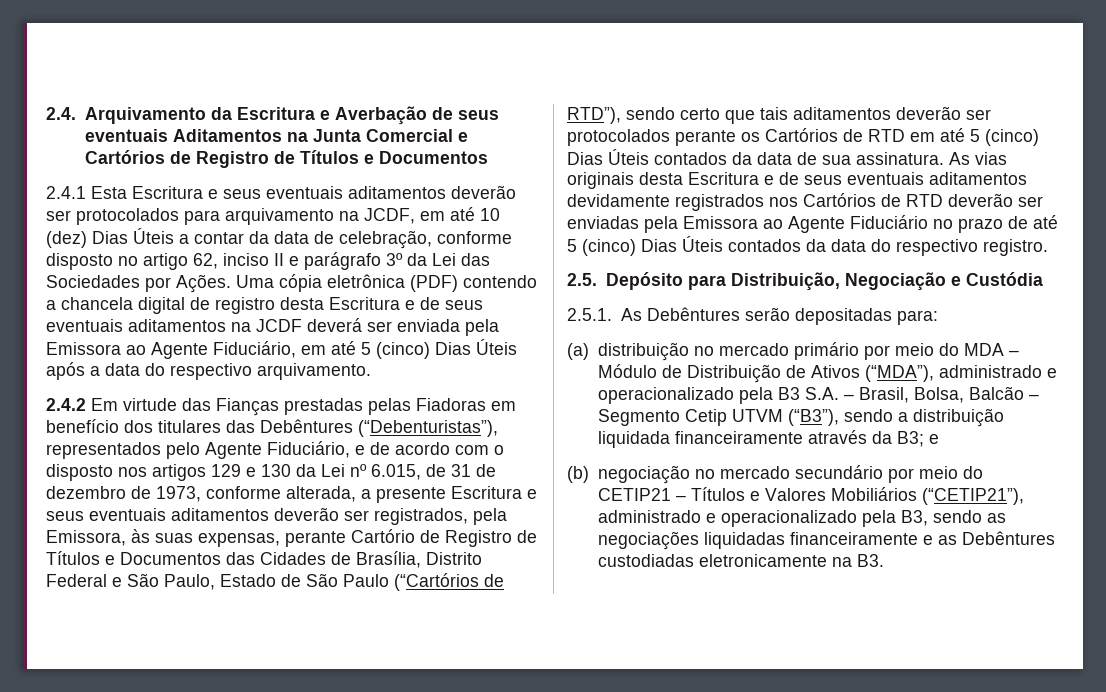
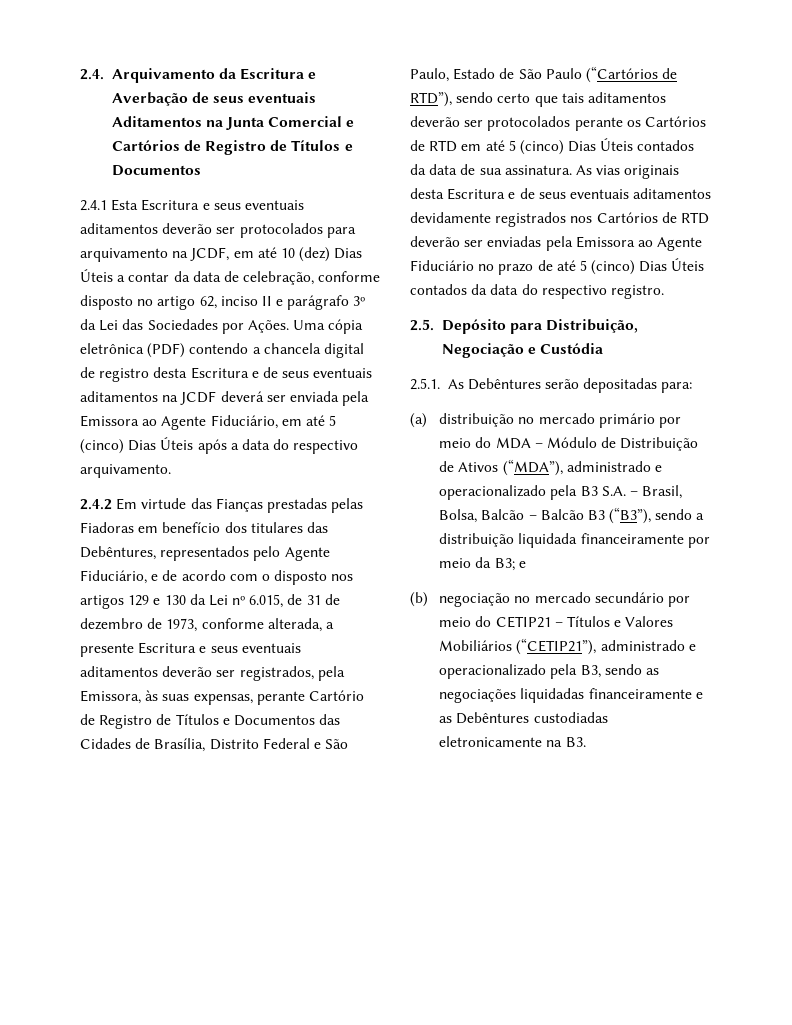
- 2.4.2 Em virtude das Fianças prestadas pelas Fiadoras em benefício dos titulares das Debêntures (“Debenturistas”), representados pelo Agente Fiduciário, e de acordo com o disposto nos artigos 129 e 130 da Lei nº 6.015, de 31 de dezembro de 1973, conforme alterada, a presente Escritura e seus eventuais aditamentos deverão ser registrados, pela Emissora, às suas expensas, perante Cartório de Registro de Títulos e Documentos das Cidades de Brasília, Distrito Federal e São Paulo, Estado de São Paulo (“Cartórios de RTD”), sendo certo que tais aditamentos deverão ser protocolados perante os Cartórios de RTD em até 5 (cinco) Dias Úteis contados da data de sua assinatura.
+ 2.4.2 Em virtude das Fianças prestadas pelas Fiadoras em benefício dos titulares das Debêntures, representados pelo Agente Fiduciário, e de acordo com o disposto nos artigos 129 e 130 da Lei nº 6.015, de 31 de dezembro de 1973, conforme alterada, a presente Escritura e seus eventuais aditamentos deverão ser registrados, pela Emissora, às suas expensas, perante Cartório de Registro de Títulos e Documentos das Cidades de Brasília, Distrito Federal e São Paulo, Estado de São Paulo (“Cartórios de RTD”), sendo certo que tais aditamentos deverão ser protocolados perante os Cartórios de RTD em até 5 (cinco) Dias Úteis contados da data de sua assinatura.
- (a) distribuição no mercado primário por meio do MDA – Módulo de Distribuição de Ativos (“MDA”), administrado e operacionalizado pela B3 S.A. – Brasil, Bolsa, Balcão – Segmento Cetip UTVM (“B3”), sendo a distribuição liquidada financeiramente através da B3; e
+ (a) distribuição no mercado primário por meio do MDA – Módulo de Distribuição de Ativos (“MDA”), administrado e operacionalizado pela B3 S.A. – Brasil, Bolsa, Balcão – Balcão B3 (“B3”), sendo a distribuição liquidada financeiramente por meio da B3; e

